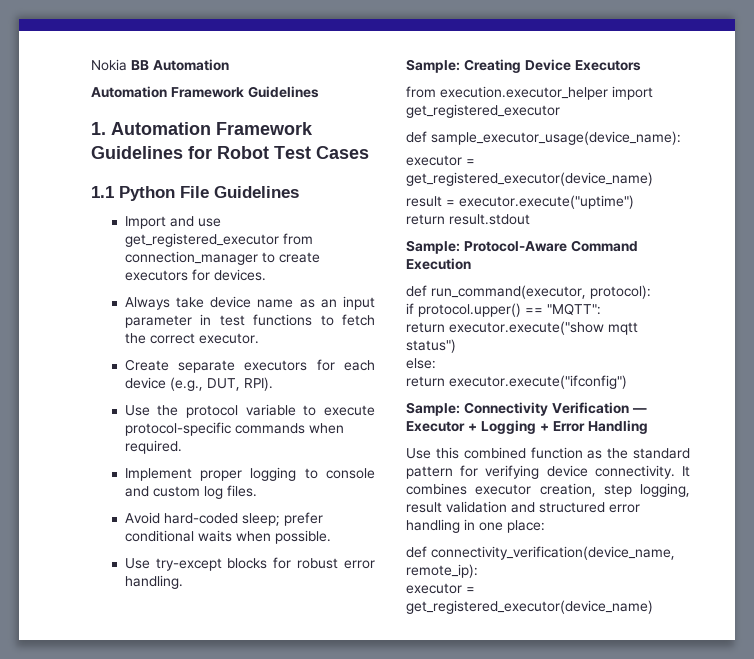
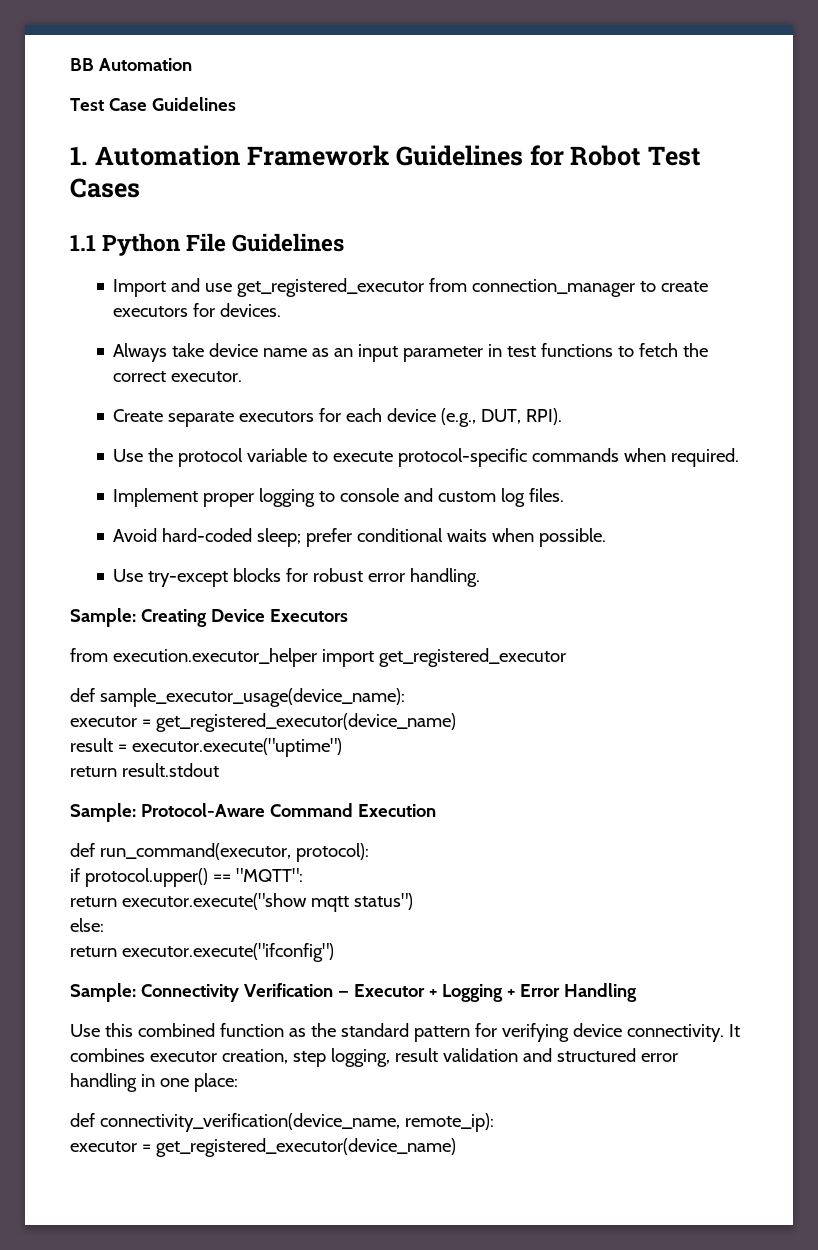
- Nokia BB Automation
- Automation Framework Guidelines
+ BB Automation
+ Test Case Guidelines

